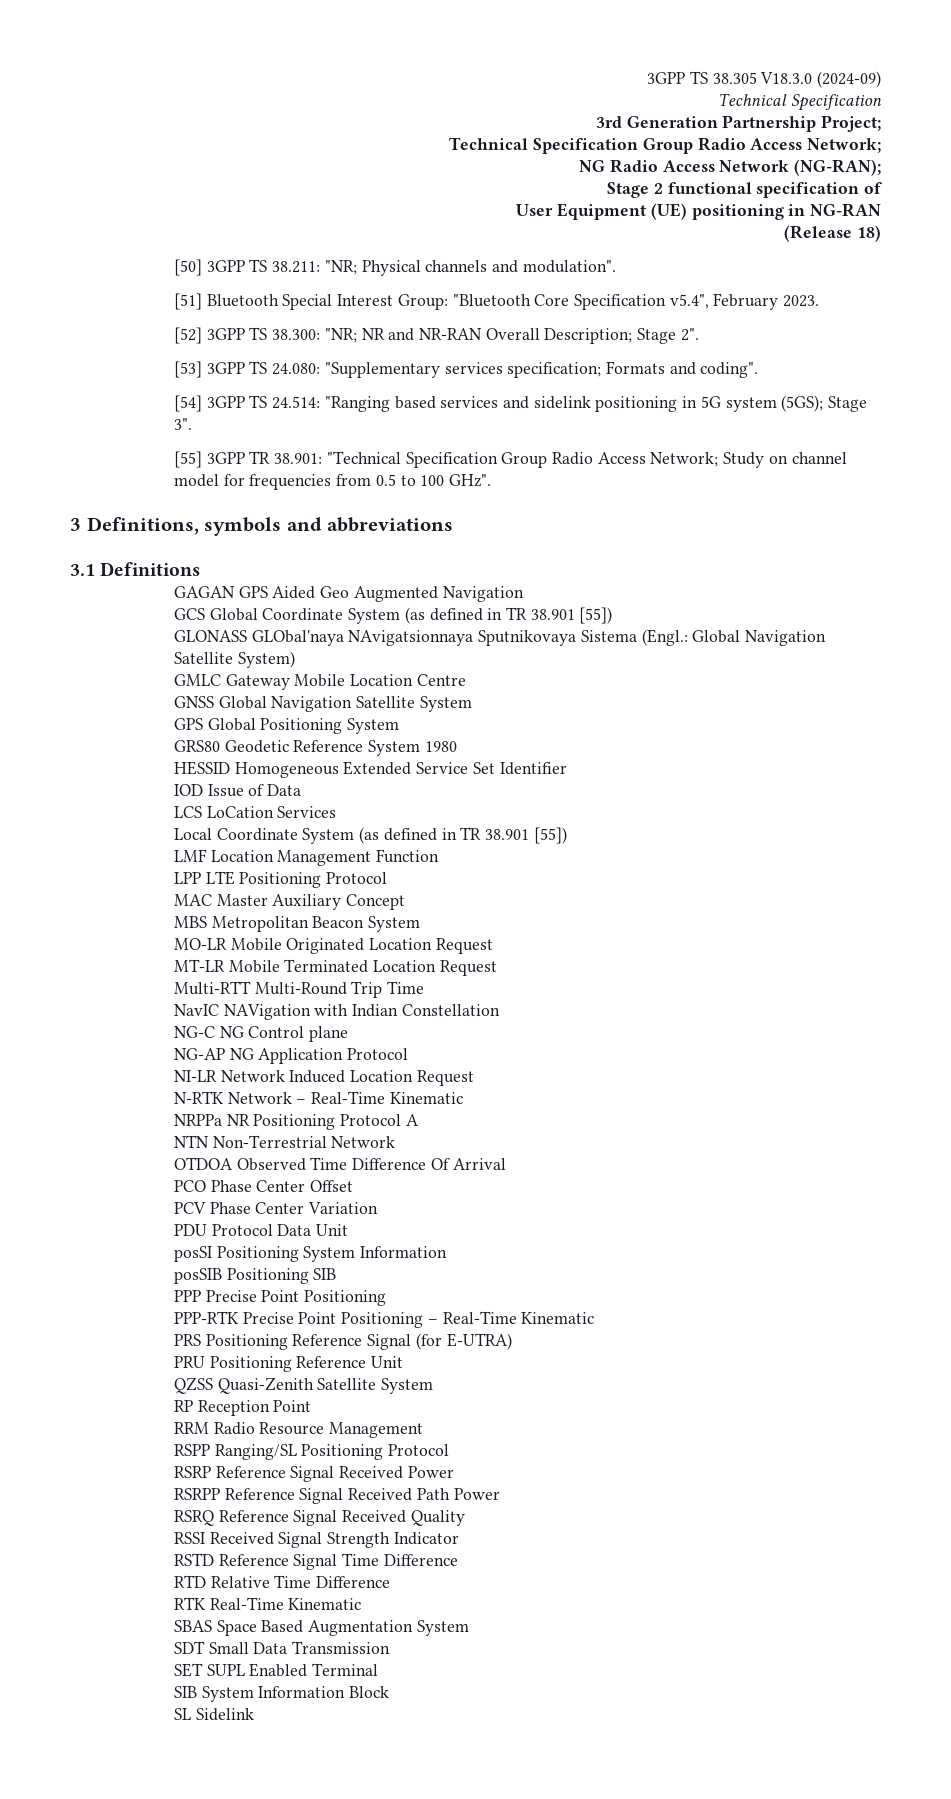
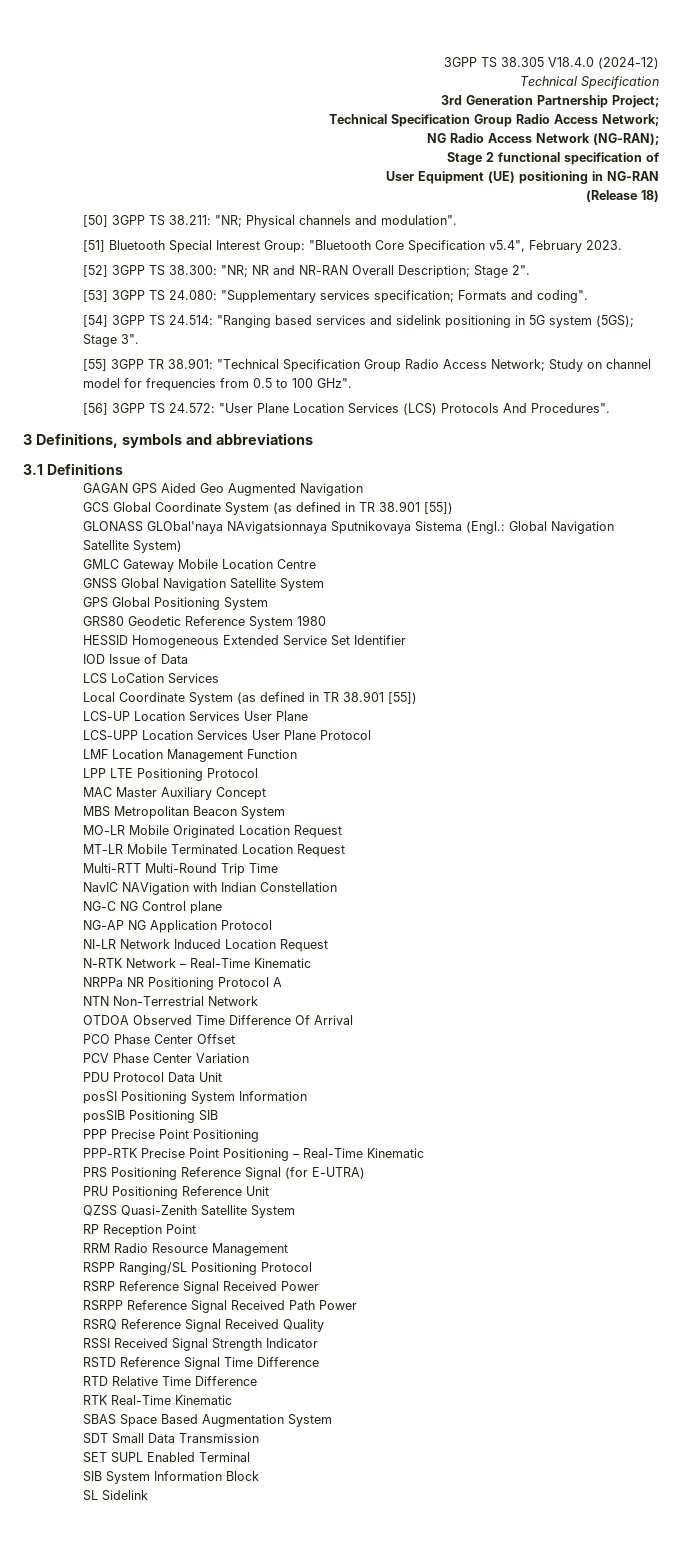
- 3GPP TS 38.305 V18.3.0 (2024-09)
+ 3GPP TS 38.305 V18.4.0 (2024-12)
+ [56] 3GPP TS 24.572: "User Plane Location Services (LCS) Protocols And Procedures".
+ LCS-UP Location Services User Plane
+ LCS-UPP Location Services User Plane Protocol

